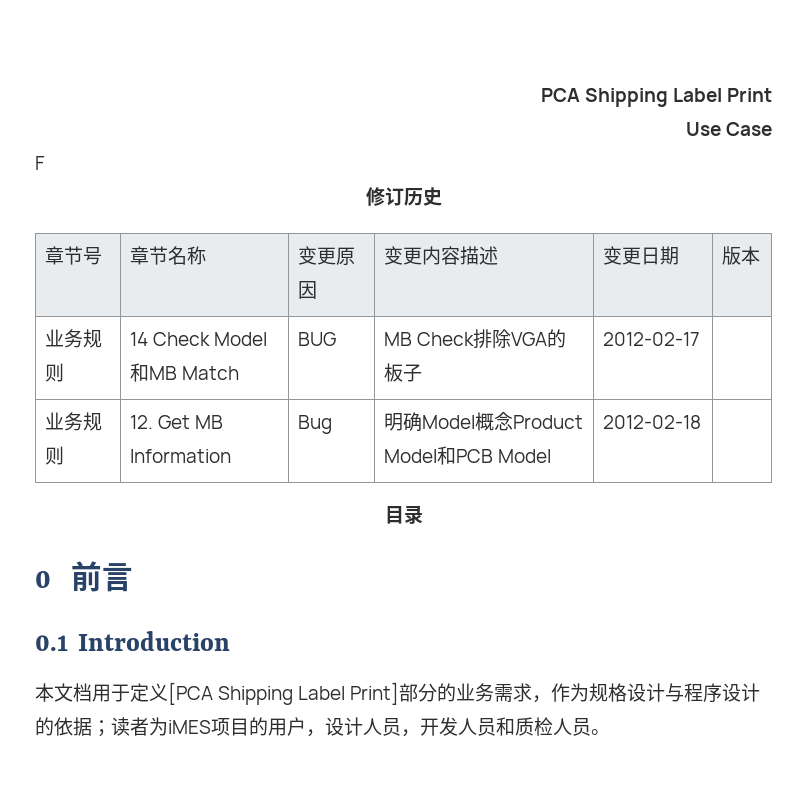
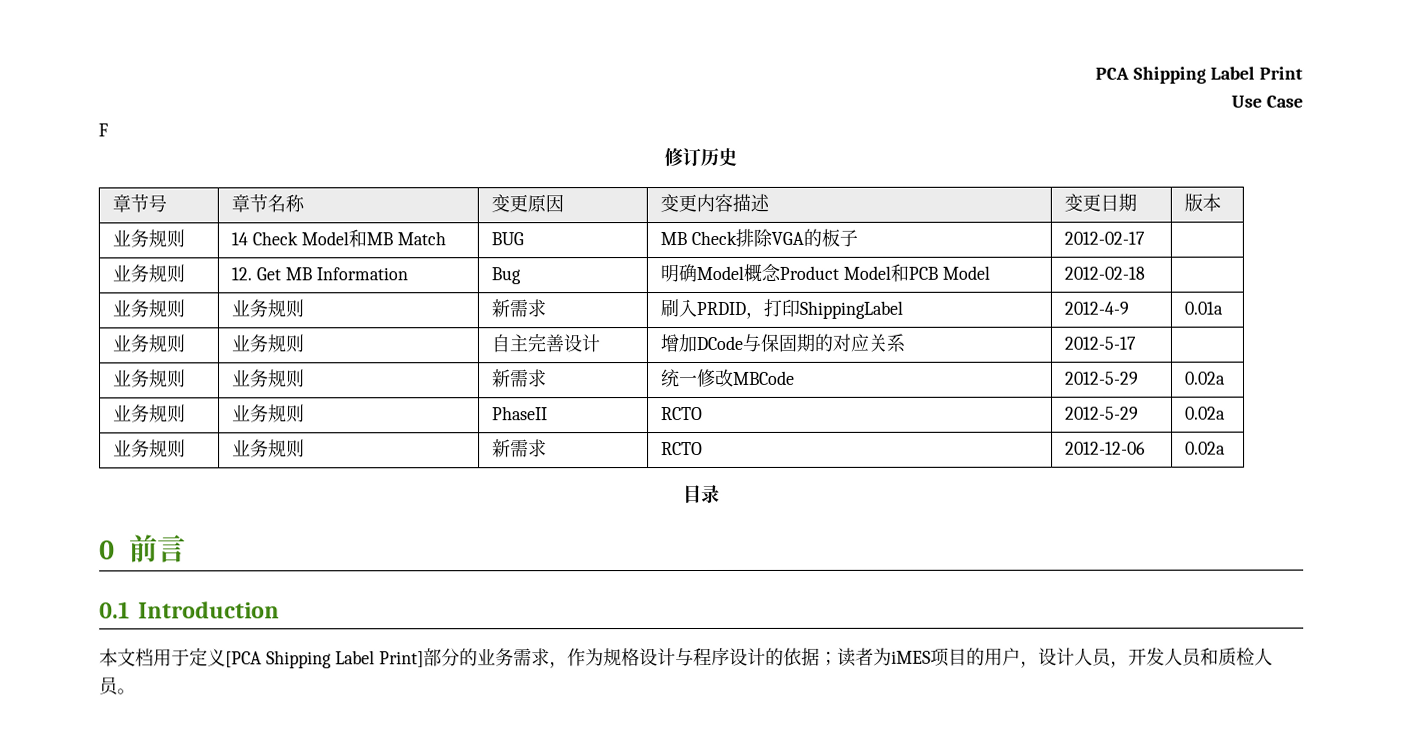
+ 业务规则 | 业务规则 | 新需求 | 刷入PRDID，打印ShippingLabel | 2012-4-9 | 0.01a
+ 业务规则 | 业务规则 | 自主完善设计 | 增加DCode与保固期的对应关系 | 2012-5-17 |
+ 业务规则 | 业务规则 | 新需求 | 统一修改MBCode | 2012-5-29 | 0.02a
+ 业务规则 | 业务规则 | PhaseII | RCTO | 2012-5-29 | 0.02a
+ 业务规则 | 业务规则 | 新需求 | RCTO | 2012-12-06 | 0.02a

